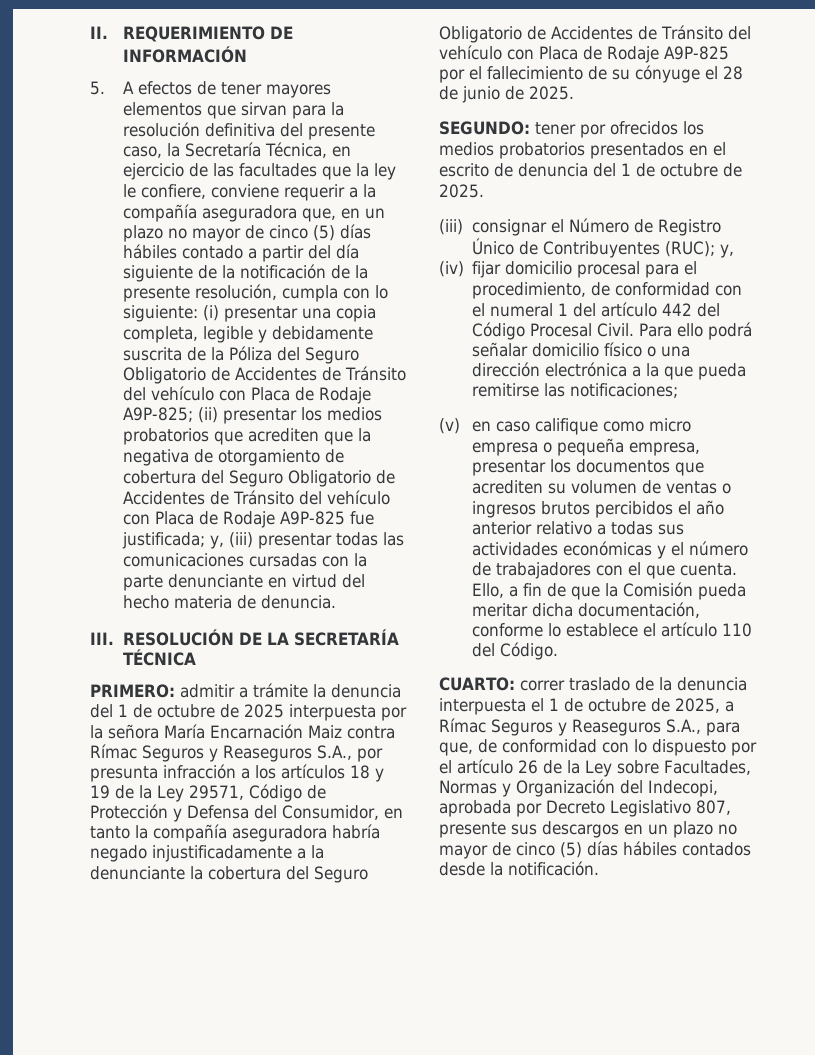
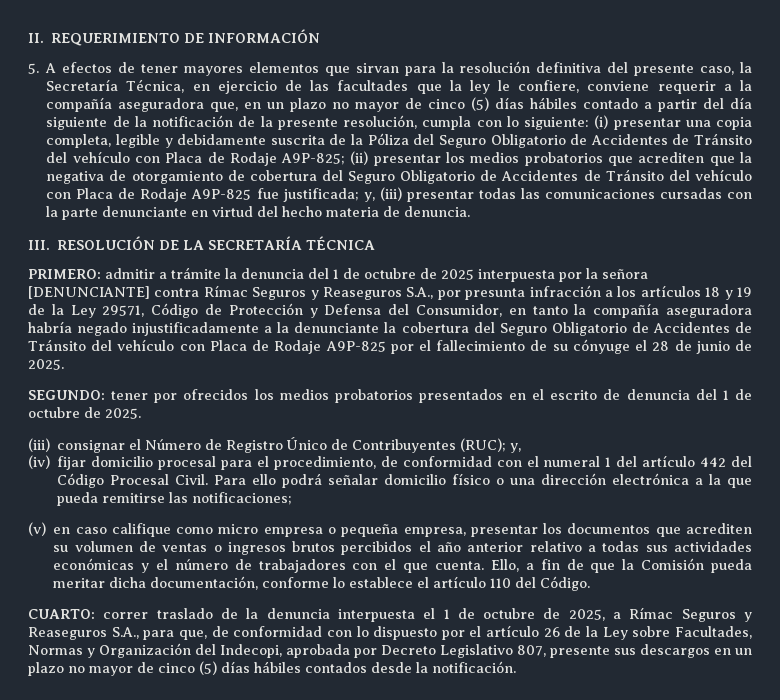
- admitir a trámite la denuncia del 1 de octubre de 2025 interpuesta por la señora María Encarnación Maiz contra Rímac Seguros y Reaseguros S.A., por presunta infracción a los artículos 18 y 19 de la Ley 29571, Código de Protección y Defensa del Consumidor, en tanto la compañía aseguradora habría negado injustificadamente a la denunciante la cobertura del Seguro Obligatorio de Accidentes de Tránsito del vehículo con Placa de Rodaje A9P-825 por el fallecimiento de su cónyuge el 28 de junio de 2025.
+ admitir a trámite la denuncia del 1 de octubre de 2025 interpuesta por la señora [DENUNCIANTE] contra Rímac Seguros y Reaseguros S.A., por presunta infracción a los artículos 18 y 19 de la Ley 29571, Código de Protección y Defensa del Consumidor, en tanto la compañía aseguradora habría negado injustificadamente a la denunciante la cobertura del Seguro Obligatorio de Accidentes de Tránsito del vehículo con Placa de Rodaje A9P-825 por el fallecimiento de su cónyuge el 28 de junio de 2025.

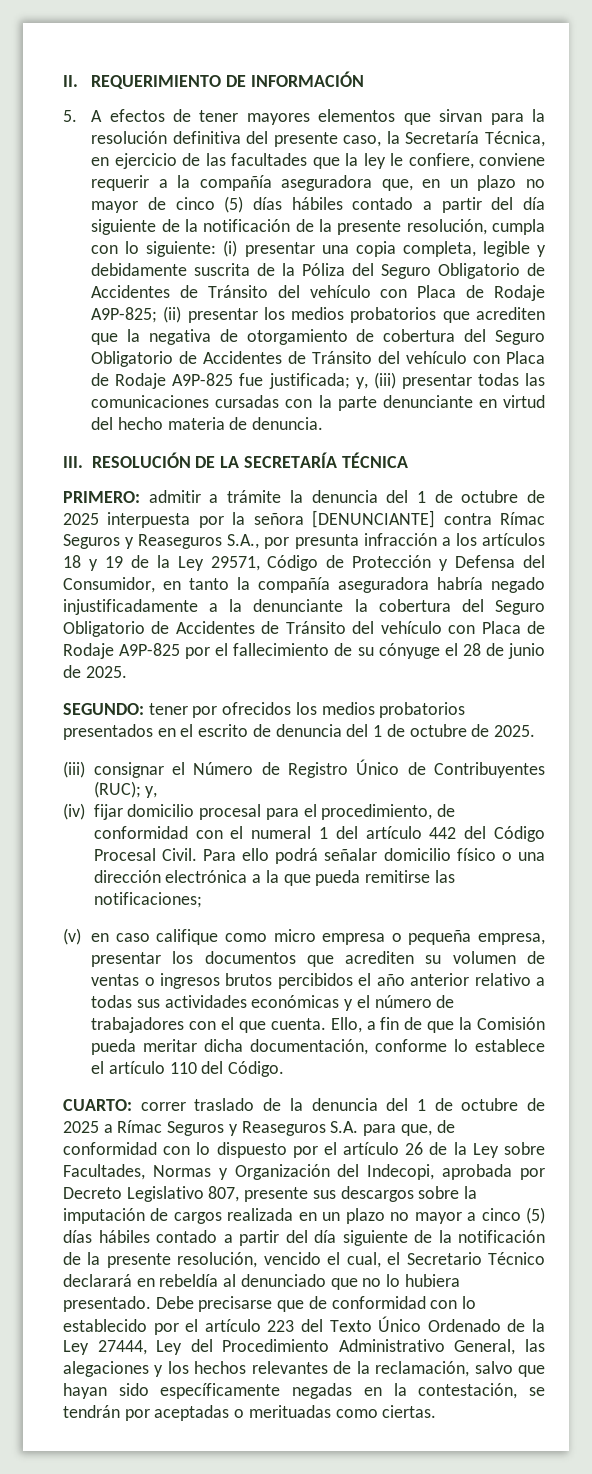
- CUARTO: correr traslado de la denuncia interpuesta el 1 de octubre de 2025, a Rímac Seguros y Reaseguros S.A., para que, de conformidad con lo dispuesto por el artículo 26 de la Ley sobre Facultades, Normas y Organización del Indecopi, aprobada por Decreto Legislativo 807, presente sus descargos en un plazo no mayor de cinco (5) días hábiles contados desde la notificación.
+ CUARTO: correr traslado de la denuncia del 1 de octubre de 2025 a Rímac Seguros y Reaseguros S.A. para que, de conformidad con lo dispuesto por el artículo 26 de la Ley sobre Facultades, Normas y Organización del Indecopi, aprobada por Decreto Legislativo 807, presente sus descargos sobre la imputación de cargos realizada en un plazo no mayor a cinco (5) días hábiles contado a partir del día siguiente de la notificación de la presente resolución, vencido el cual, el Secretario Técnico declarará en rebeldía al denunciado que no lo hubiera presentado. Debe precisarse que de conformidad con lo establecido por el artículo 223 del Texto Único Ordenado de la Ley 27444, Ley del Procedimiento Administrativo General, las alegaciones y los hechos relevantes de la reclamación, salvo que hayan sido específicamente negadas en la contestación, se tendrán por aceptadas o merituadas como ciertas.

